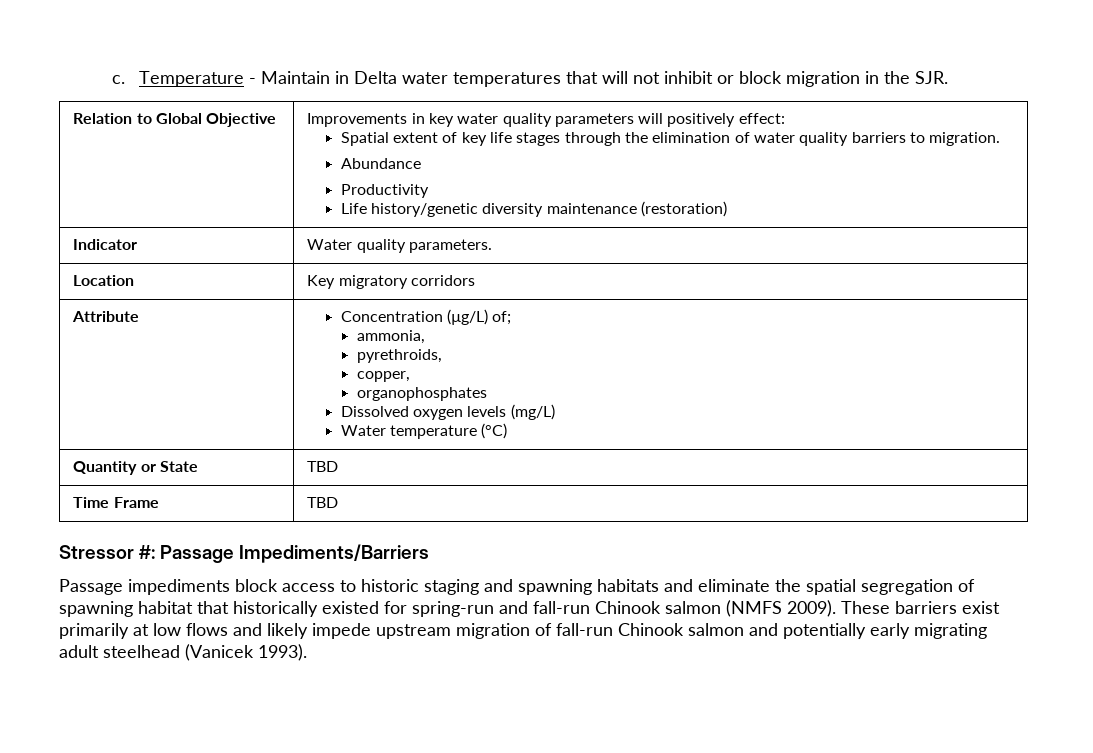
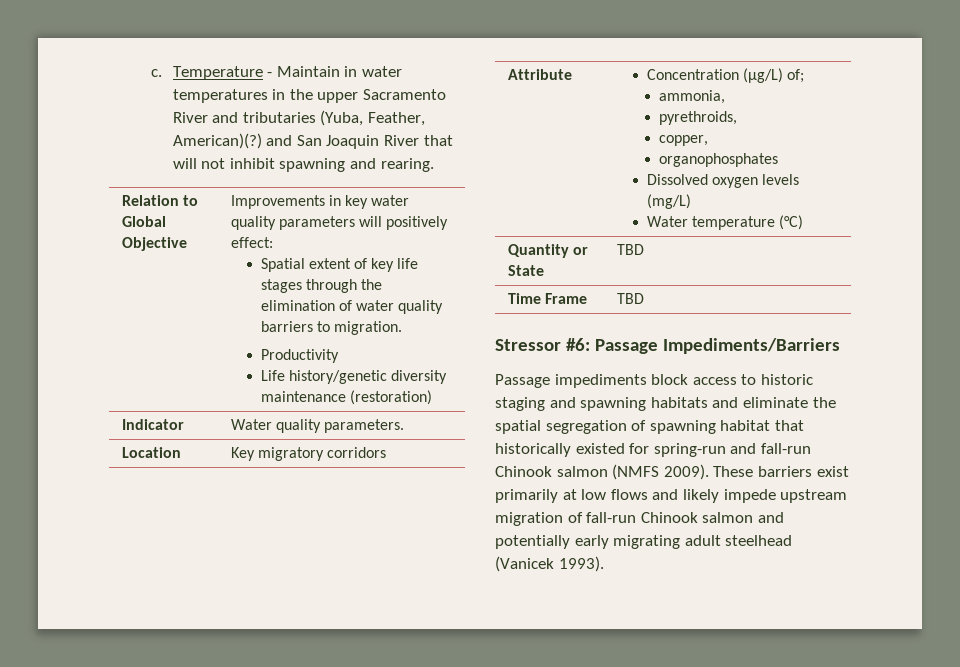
- Temperature - Maintain in Delta water temperatures that will not inhibit or block migration in the SJR.
+ Temperature - Maintain in water temperatures in the upper Sacramento River and tributaries (Yuba, Feather, American)(?) and San Joaquin River that will not inhibit spawning and rearing.
  Relation to Global Objective | Improvements in key water quality parameters will positively effect:
  Spatial extent of key life stages through the elimination of water quality barriers to migration.
- Abundance
- Stressor #: Passage Impediments/Barriers
+ Stressor #6: Passage Impediments/Barriers

